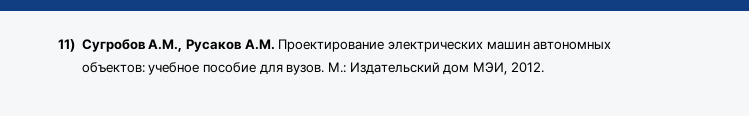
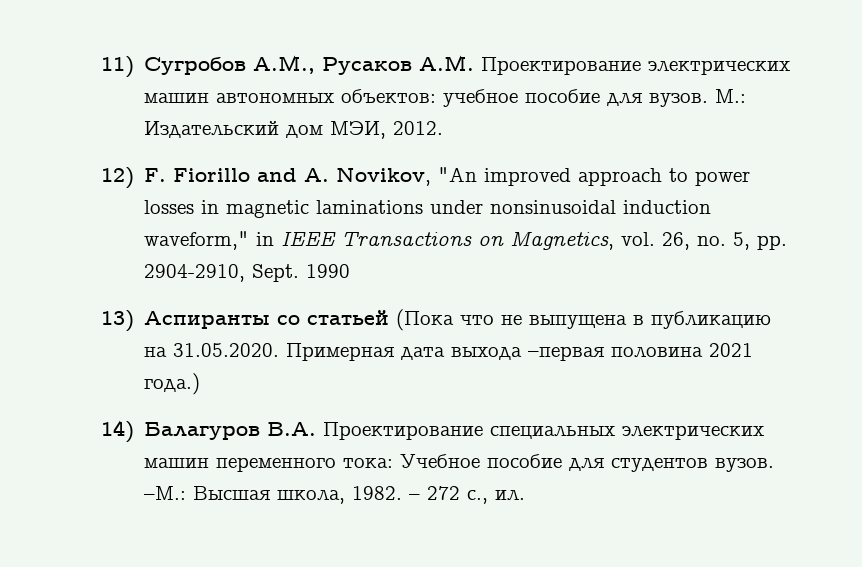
+ 12) F. Fiorillo and A. Novikov, "An improved approach to power losses in magnetic laminations under nonsinusoidal induction waveform," in IEEE Transactions on Magnetics, vol. 26, no. 5, pp. 2904-2910, Sept. 1990
+ 13) Аспиранты со статьей (Пока что не выпущена в публикацию на 31.05.2020. Примерная дата выхода –первая половина 2021 года.)
+ 14) Балагуров В.А. Проектирование специальных электрических машин переменного тока: Учебное пособие для студентов вузов. –М.: Высшая школа, 1982. – 272 с., ил.

